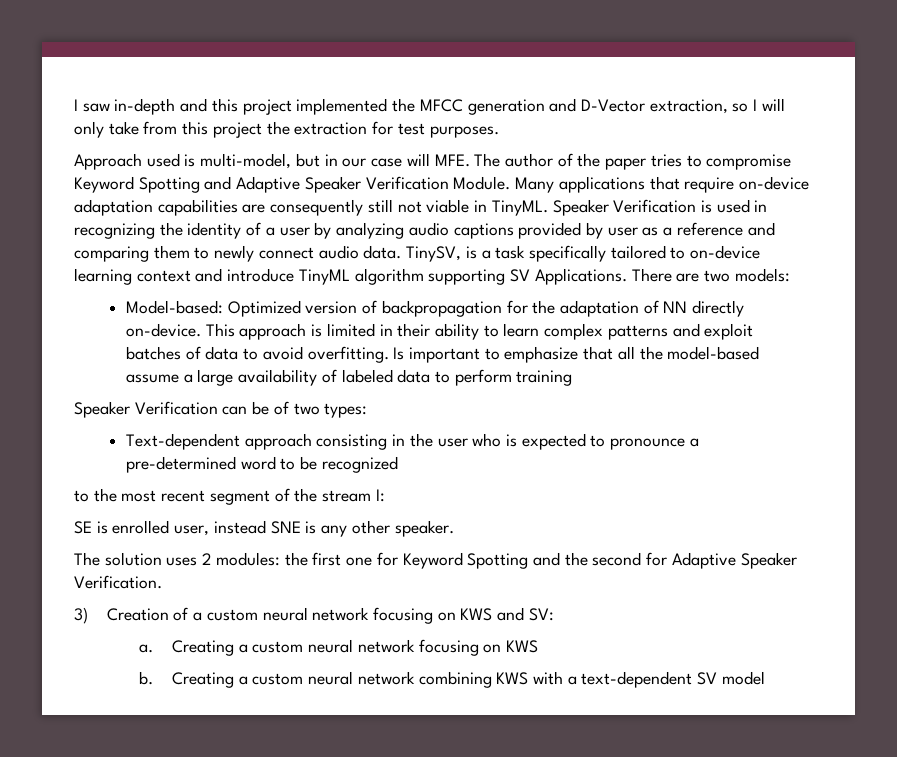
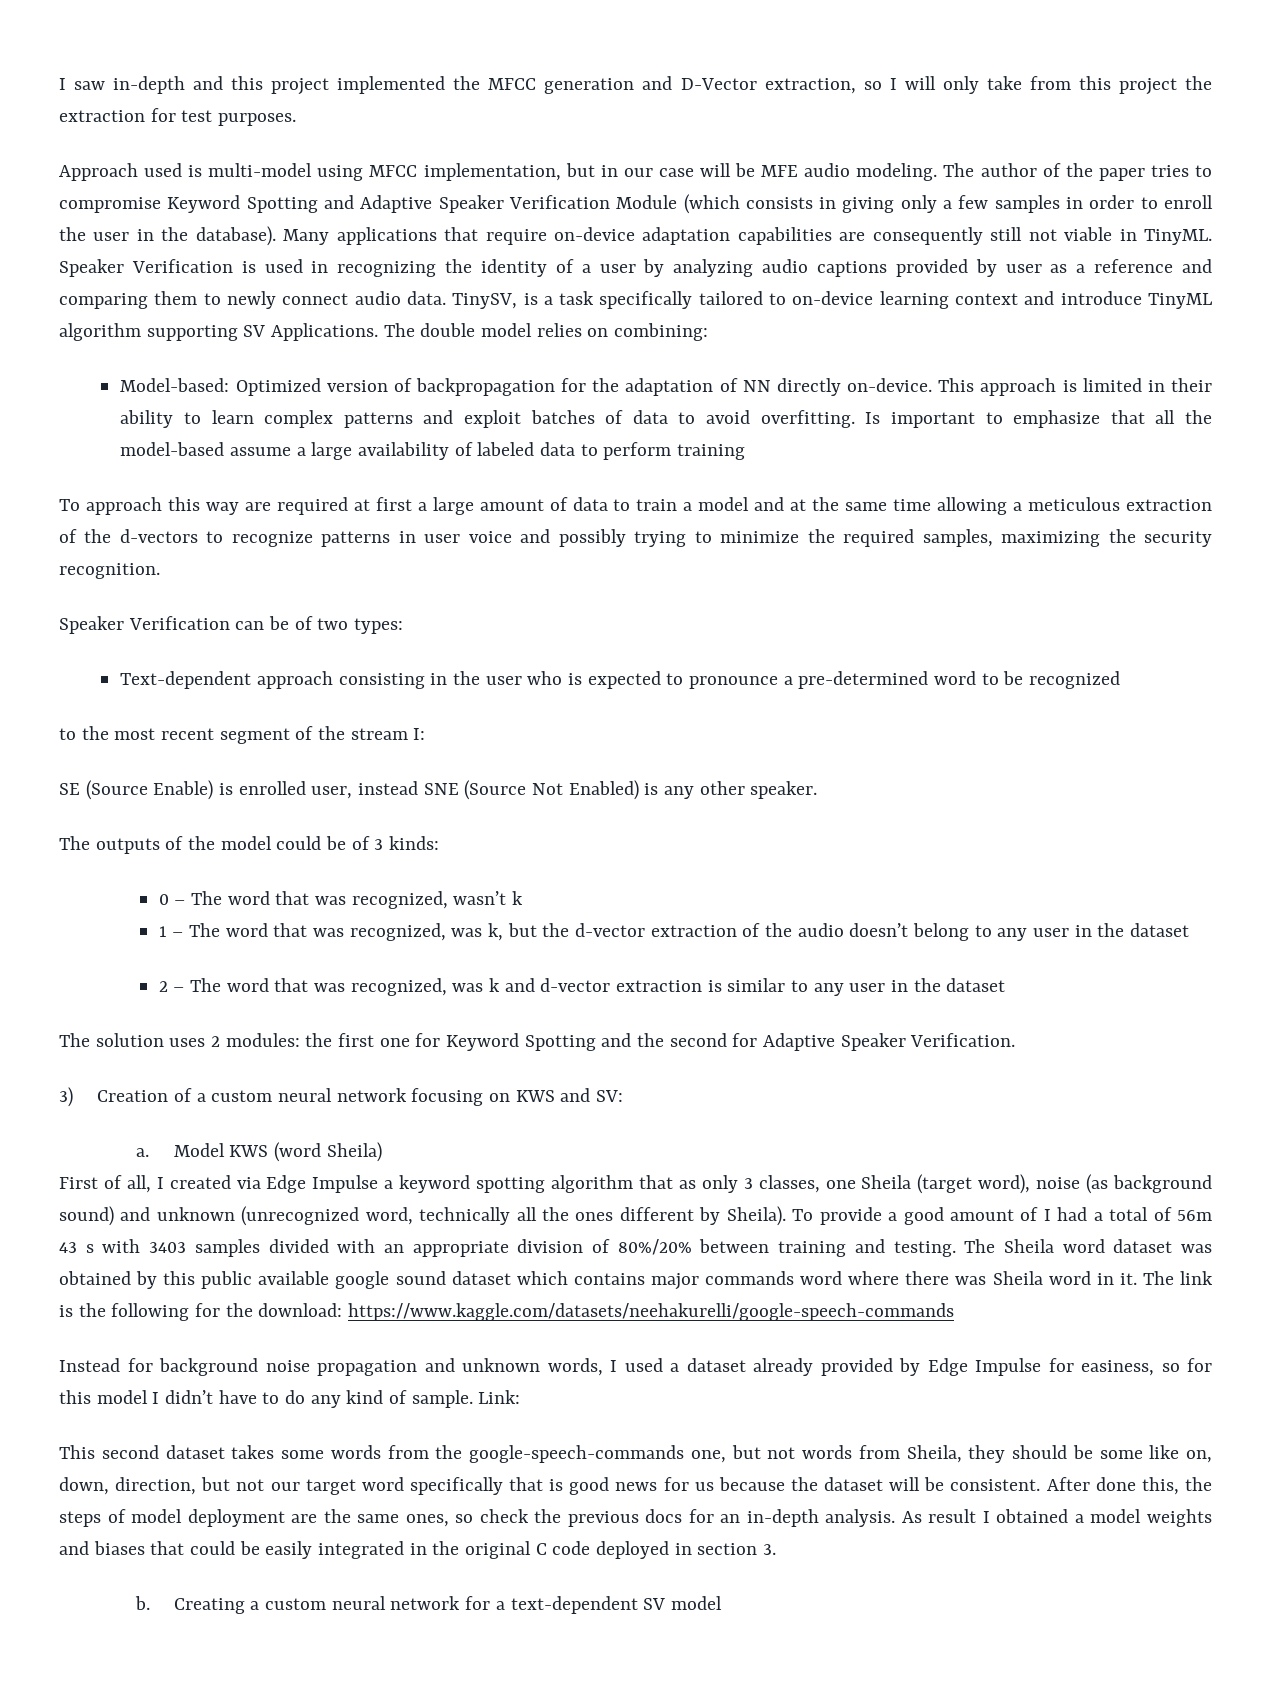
- Approach used is multi-model, but in our case will MFE. The author of the paper tries to compromise Keyword Spotting and Adaptive Speaker Verification Module.
+ Approach used is multi-model using MFCC implementation, but in our case will be MFE audio modeling. The author of the paper tries to compromise Keyword Spotting and Adaptive Speaker Verification Module (which consists in giving only a few samples in order to enroll the user in the database).
- There are two models:
+ The double model relies on combining:
+ To approach this way are required at first a large amount of data to train a model and at the same time allowing a meticulous extraction of the d-vectors to recognize patterns in user voice and possibly trying to minimize the required samples, maximizing the security recognition.
- SE is enrolled user, instead SNE is any other speaker.
+ SE (Source Enable) is enrolled user, instead SNE (Source Not Enabled) is any other speaker.
+ The outputs of the model could be of 3 kinds:
+ 0 – The word that was recognized, wasn’t k
+ 1 – The word that was recognized, was k, but the d-vector extraction of the audio doesn’t belong to any user in the dataset
+ 2 – The word that was recognized, was k and d-vector extraction is similar to any user in the dataset
- Creating a custom neural network focusing on KWS
+ Model KWS (word Sheila)
+ First of all, I created via Edge Impulse a keyword spotting algorithm that as only 3 classes, one Sheila (target word), noise (as background sound) and unknown (unrecognized word, technically all the ones different by Sheila). To provide a good amount of I had a total of 56m 43 s with 3403 samples divided with an appropriate division of 80%/20% between training and testing. The Sheila word dataset was obtained by this public available google sound dataset which contains major commands word where there was Sheila word in it. The link is the following for the download: https://www.kaggle.com/datasets/neehakurelli/google-speech-commands
+ Instead for background noise propagation and unknown words, I used a dataset already provided by Edge Impulse for easiness, so for this model I didn’t have to do any kind of sample. Link:
+ This second dataset takes some words from the google-speech-commands one, but not words from Sheila, they should be some like on, down, direction, but not our target word specifically that is good news for us because the dataset will be consistent. After done this, the steps of model deployment are the same ones, so check the previous docs for an in-depth analysis. As result I obtained a model weights and biases that could be easily integrated in the original C code deployed in section 3.
- Creating a custom neural network combining KWS with a text-dependent SV model
+ Creating a custom neural network for a text-dependent SV model

